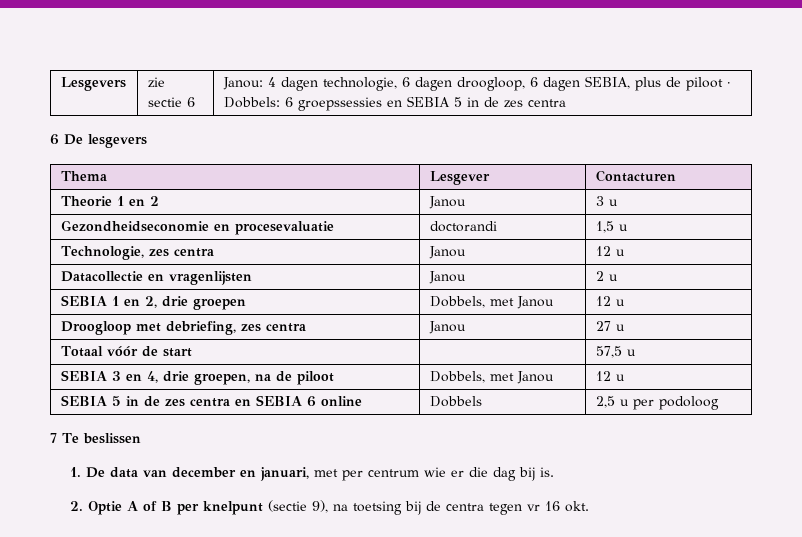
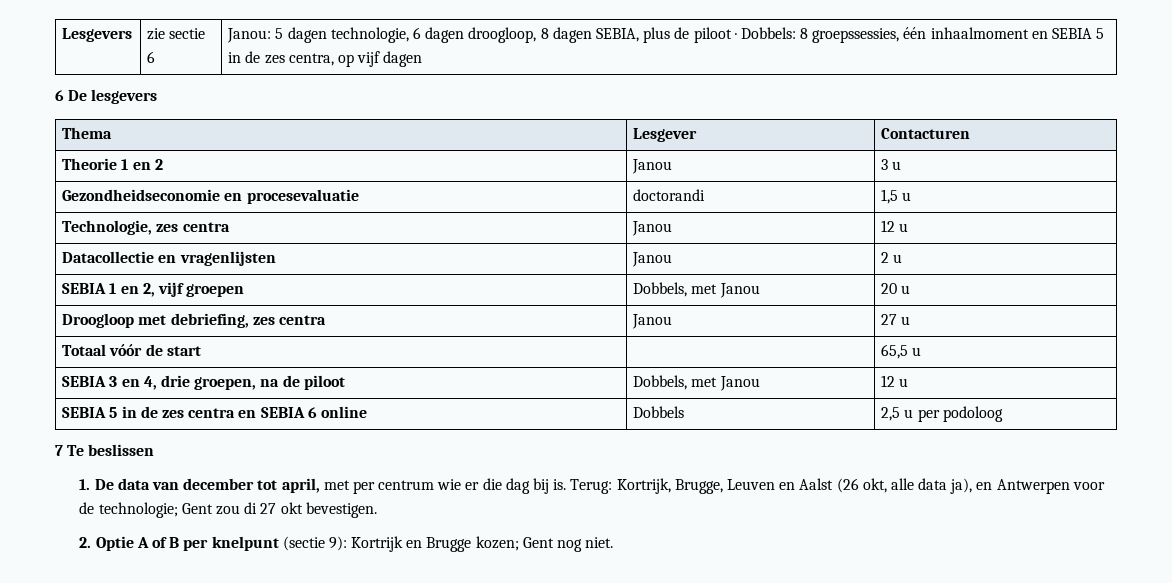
- Lesgevers | zie sectie 6 | Janou: 4 dagen technologie, 6 dagen droogloop, 6 dagen SEBIA, plus de piloot · Dobbels: 6 groepssessies en SEBIA 5 in de zes centra
+ Lesgevers | zie sectie 6 | Janou: 5 dagen technologie, 6 dagen droogloop, 8 dagen SEBIA, plus de piloot · Dobbels: 8 groepssessies, één inhaalmoment en SEBIA 5 in de zes centra, op vijf dagen
- SEBIA 1 en 2, drie groepen | Dobbels, met Janou | 12 u
+ SEBIA 1 en 2, vijf groepen | Dobbels, met Janou | 20 u
- Totaal vóór de start | | 57,5 u
+ Totaal vóór de start | | 65,5 u
- 1. De data van december en januari, met per centrum wie er die dag bij is.
+ 1. De data van december tot april, met per centrum wie er die dag bij is. Terug: Kortrijk, Brugge, Leuven en Aalst (26 okt, alle data ja), en Antwerpen voor de technologie; Gent zou di 27 okt bevestigen.
- 2. Optie A of B per knelpunt (sectie 9), na toetsing bij de centra tegen vr 16 okt.
+ 2. Optie A of B per knelpunt (sectie 9): Kortrijk en Brugge kozen; Gent nog niet.

